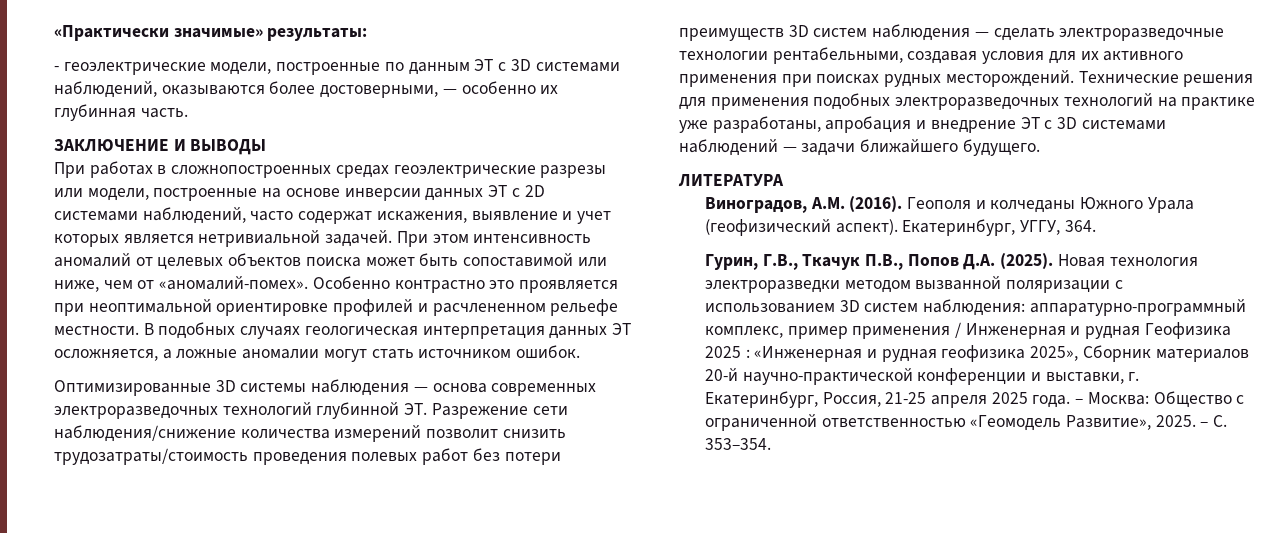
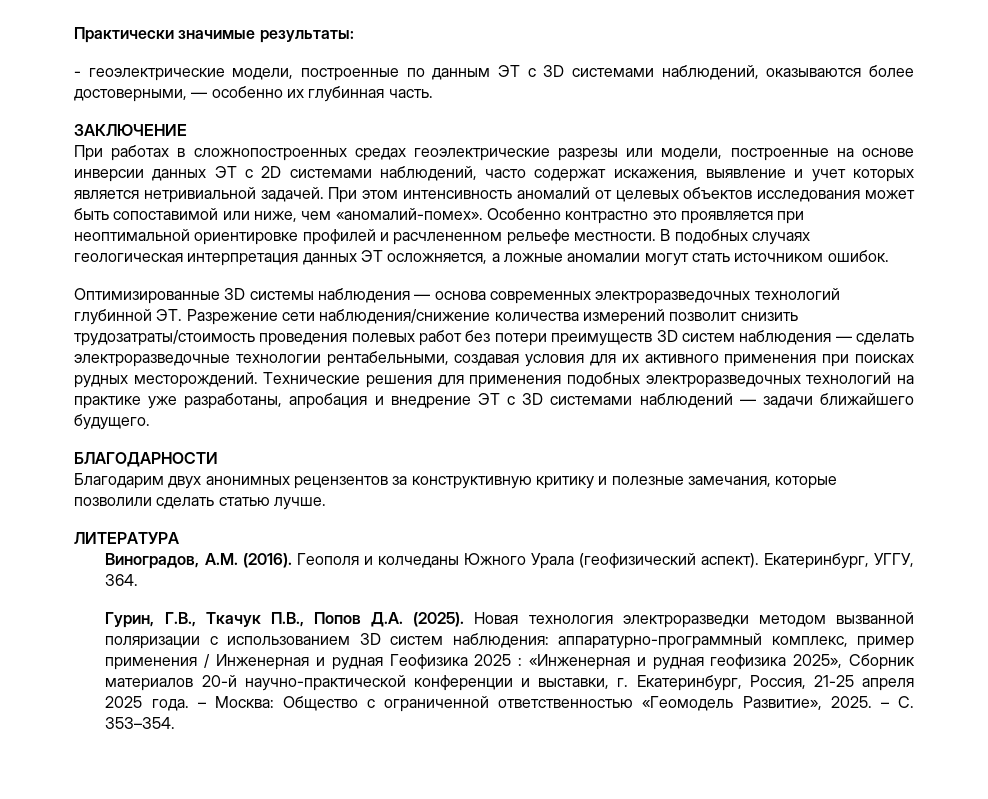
- «Практически значимые» результаты:
+ Практически значимые результаты:
- ЗАКЛЮЧЕНИЕ И ВЫВОДЫ
+ ЗАКЛЮЧЕНИЕ
- При этом интенсивность аномалий от целевых объектов поиска может быть сопоставимой или ниже, чем от «аномалий-помех».
+ При этом интенсивность аномалий от целевых объектов исследования может быть сопоставимой или ниже, чем «аномалий-помех».
+ БЛАГОДАРНОСТИ
+ Благодарим двух анонимных рецензентов за конструктивную критику и полезные замечания, которые позволили сделать статью лучше.

